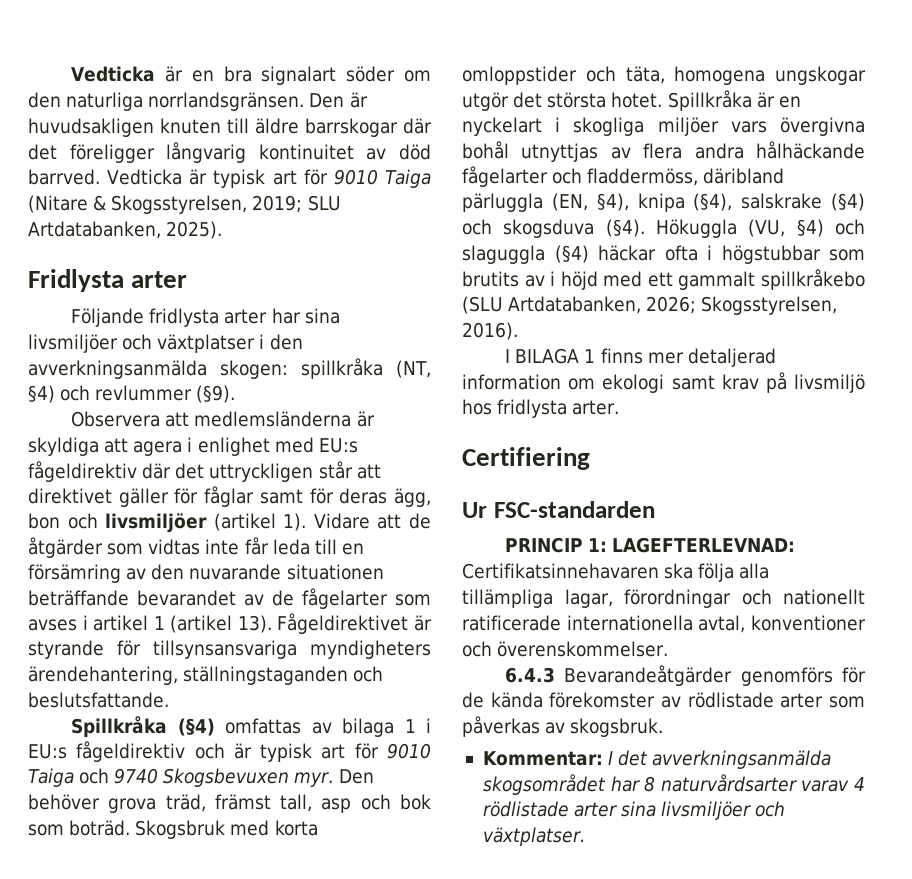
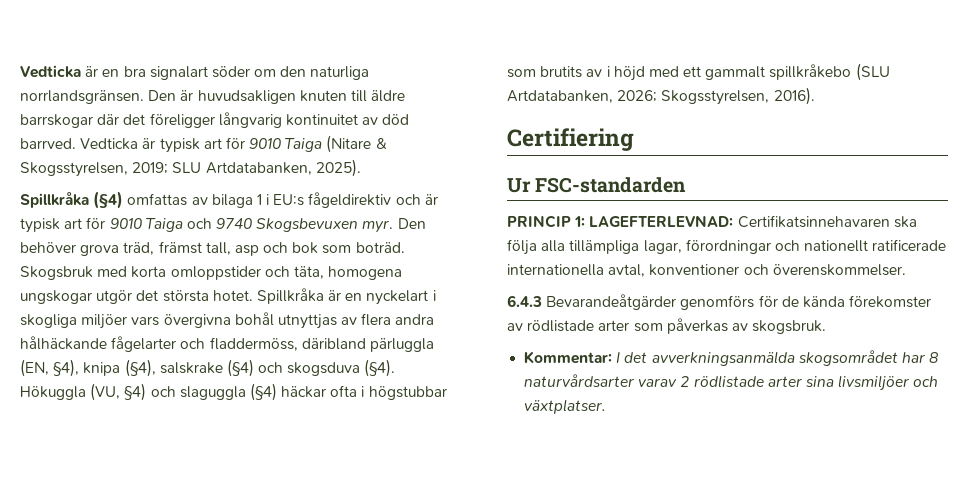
- Fridlysta arter
- Följande fridlysta arter har sina livsmiljöer och växtplatser i den avverkningsanmälda skogen: spillkråka (NT, §4) och revlummer (§9).
- Observera att medlemsländerna är skyldiga att agera i enlighet med EU:s fågeldirektiv där det uttryckligen står att direktivet gäller för fåglar samt för deras ägg, bon och livsmiljöer (artikel 1). Vidare att de åtgärder som vidtas inte får leda till en försämring av den nuvarande situationen beträffande bevarandet av de fågelarter som avses i artikel 1 (artikel 13). Fågeldirektivet är styrande för tillsynsansvariga myndigheters ärendehantering, ställningstaganden och beslutsfattande.
- I BILAGA 1 finns mer detaljerad information om ekologi samt krav på livsmiljö hos fridlysta arter.
- Kommentar: I det avverkningsanmälda skogsområdet har 8 naturvårdsarter varav 4 rödlistade arter sina livsmiljöer och växtplatser.
+ Kommentar: I det avverkningsanmälda skogsområdet har 8 naturvårdsarter varav 2 rödlistade arter sina livsmiljöer och växtplatser.

